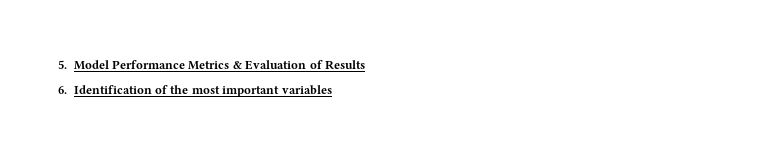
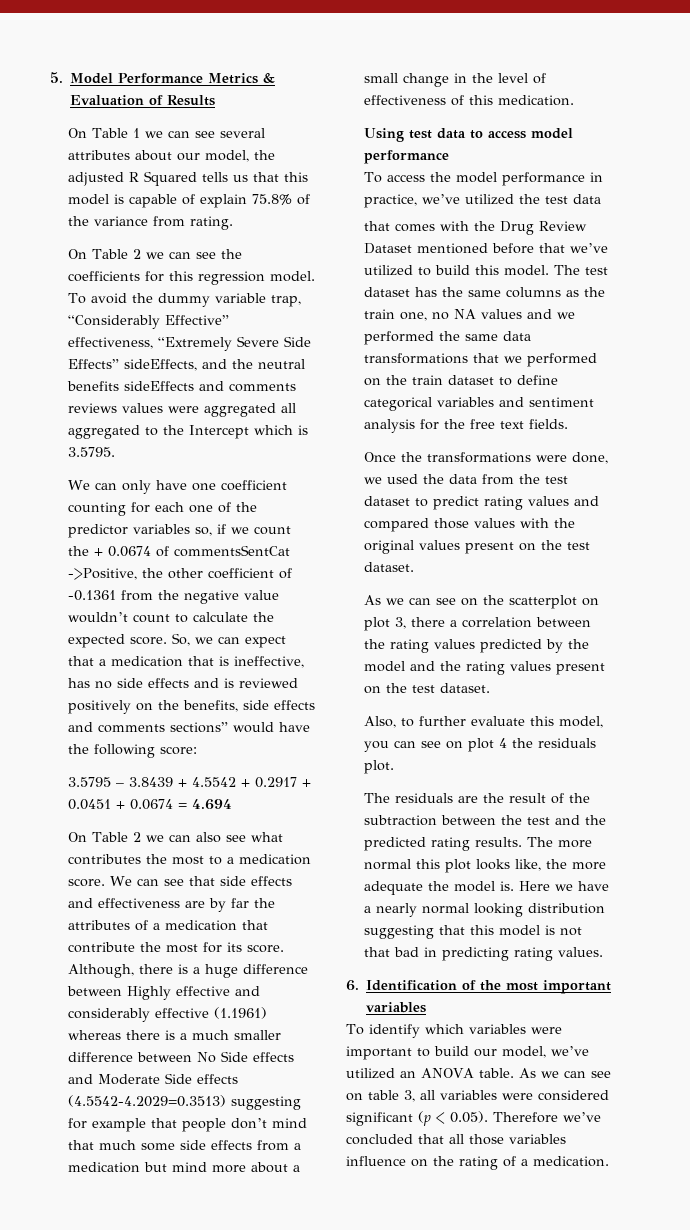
+ On Table 1 we can see several attributes about our model, the adjusted R Squared tells us that this model is capable of explain 75.8% of the variance from rating.
+ On Table 2 we can see the coefficients for this regression model. To avoid the dummy variable trap, “Considerably Effective” effectiveness, “Extremely Severe Side Effects” sideEffects, and the neutral benefits sideEffects and comments reviews values were aggregated all aggregated to the Intercept which is 3.5795.
+ We can only have one coefficient counting for each one of the predictor variables so, if we count the + 0.0674 of commentsSentCat ->Positive, the other coefficient of -0.1361 from the negative value wouldn’t count to calculate the expected score. So, we can expect that a medication that is ineffective, has no side effects and is reviewed positively on the benefits, side effects and comments sections” would have the following score:
+ 3.5795 – 3.8439 + 4.5542 + 0.2917 + 0.0451 + 0.0674 = 4.694
+ On Table 2 we can also see what contributes the most to a medication score. We can see that side effects and effectiveness are by far the attributes of a medication that contribute the most for its score. Although, there is a huge difference between Highly effective and considerably effective (1.1961) whereas there is a much smaller difference between No Side effects and Moderate Side effects (4.5542-4.2029=0.3513) suggesting for example that people don’t mind that much some side effects from a medication but mind more about a small change in the level of effectiveness of this medication.
+ Using test data to access model performance
+ To access the model performance in practice, we’ve utilized the test data
+ that comes with the Drug Review Dataset mentioned before that we’ve utilized to build this model. The test dataset has the same columns as the train one, no NA values and we performed the same data transformations that we performed on the train dataset to define categorical variables and sentiment analysis for the free text fields.
+ Once the transformations were done, we used the data from the test dataset to predict rating values and compared those values with the original values present on the test dataset.
+ As we can see on the scatterplot on plot 3, there a correlation between the rating values predicted by the model and the rating values present on the test dataset.
+ Also, to further evaluate this model, you can see on plot 4 the residuals plot.
+ The residuals are the result of the subtraction between the test and the predicted rating results. The more normal this plot looks like, the more adequate the model is. Here we have a nearly normal looking distribution suggesting that this model is not that bad in predicting rating values.
+ To identify which variables were important to build our model, we’ve utilized an ANOVA table. As we can see on table 3, all variables were considered significant (p < 0.05). Therefore we’ve concluded that all those variables influence on the rating of a medication.

